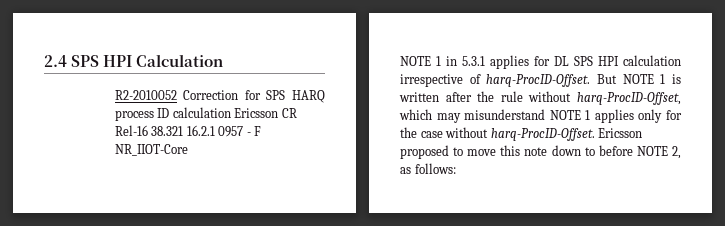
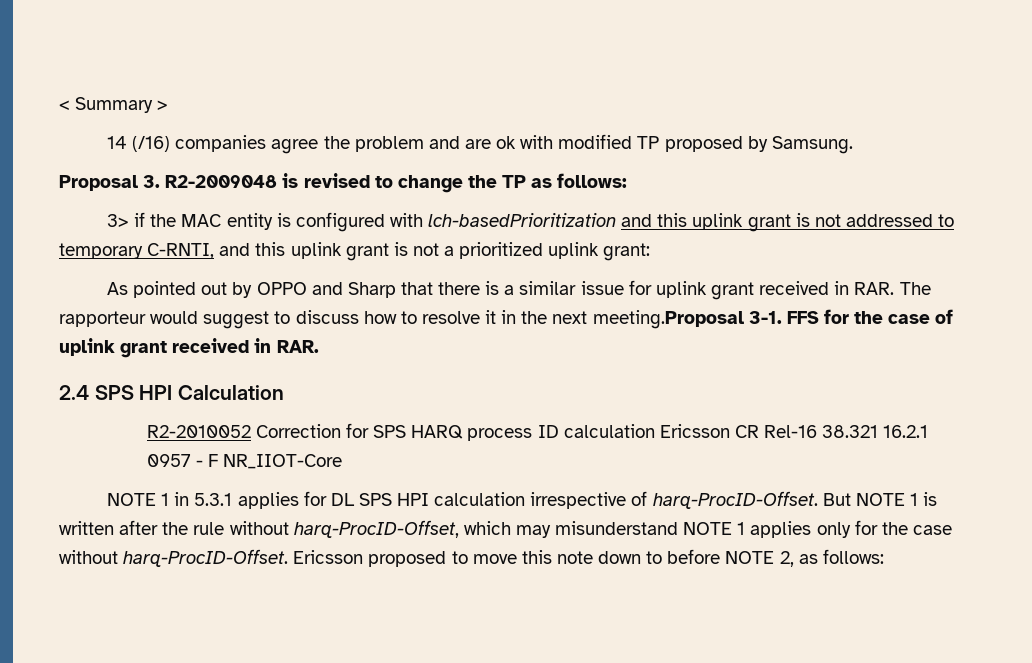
+ < Summary >
+ 14 (/16) companies agree the problem and are ok with modified TP proposed by Samsung.
+ Proposal 3. R2-2009048 is revised to change the TP as follows:
+ 3> if the MAC entity is configured with lch-basedPrioritization and this uplink grant is not addressed to temporary C-RNTI, and this uplink grant is not a prioritized uplink grant:
+ As pointed out by OPPO and Sharp that there is a similar issue for uplink grant received in RAR. The rapporteur would suggest to discuss how to resolve it in the next meeting.Proposal 3-1. FFS for the case of uplink grant received in RAR.

